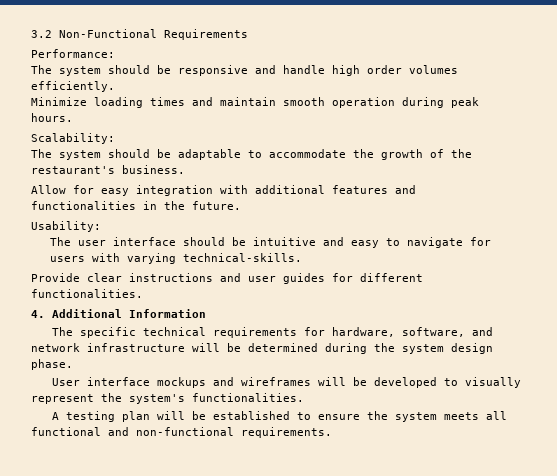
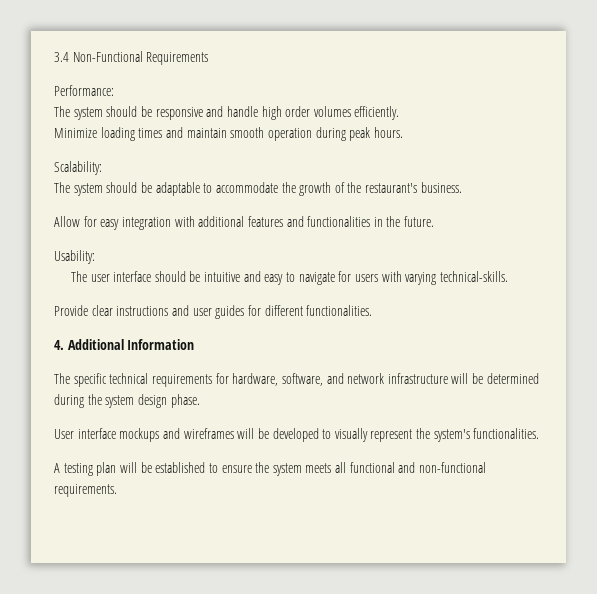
- 3.2 Non-Functional Requirements
+ 3.4 Non-Functional Requirements

